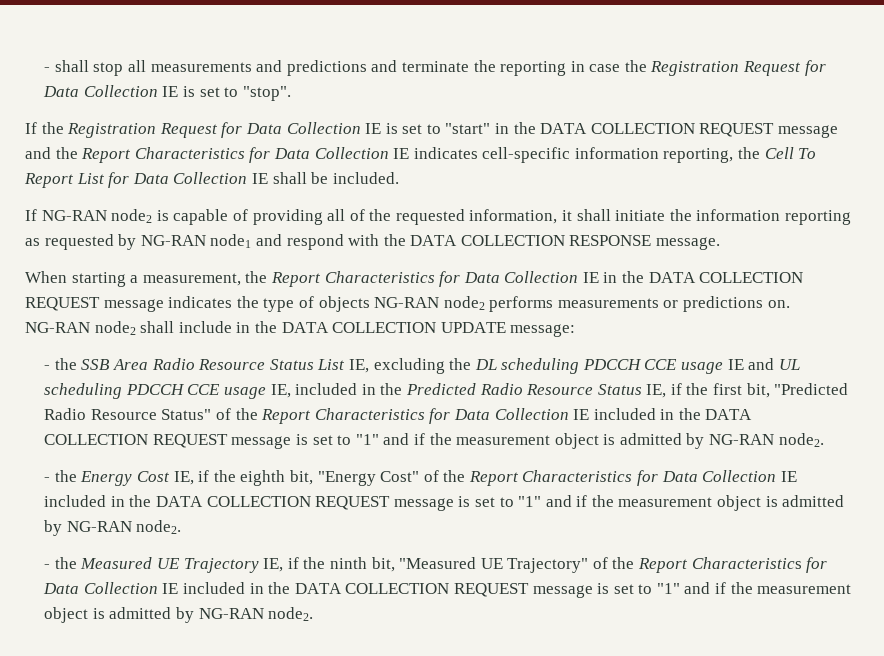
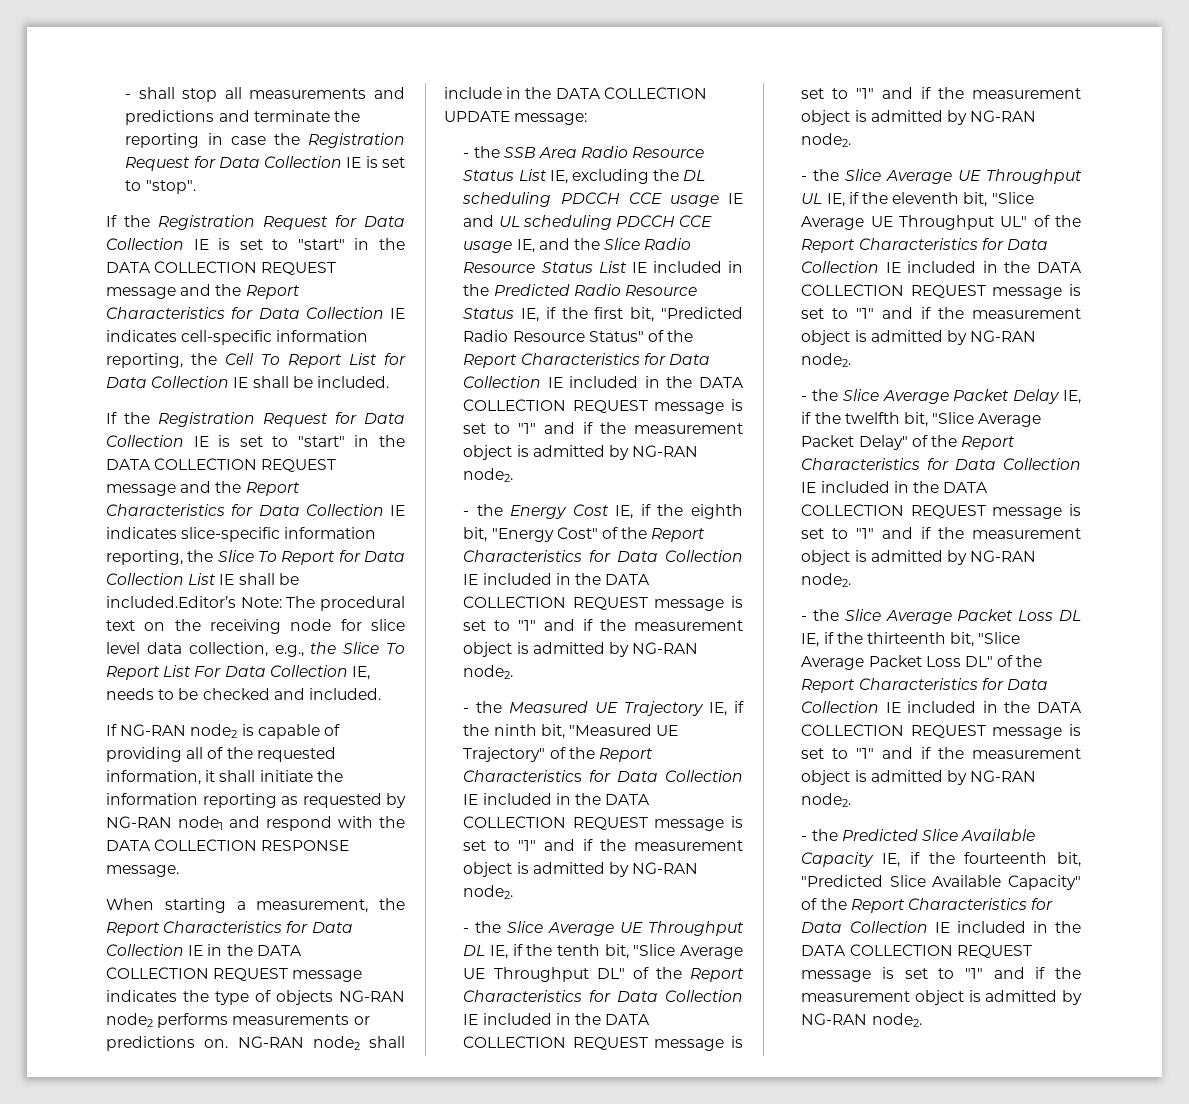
+ If the Registration Request for Data Collection IE is set to "start" in the DATA COLLECTION REQUEST message and the Report Characteristics for Data Collection IE indicates slice-specific information reporting, the Slice To Report for Data Collection List IE shall be included.Editor’s Note: The procedural text on the receiving node for slice level data collection, e.g., the Slice To Report List For Data Collection IE, needs to be checked and included.
- - the SSB Area Radio Resource Status List IE, excluding the DL scheduling PDCCH CCE usage IE and UL scheduling PDCCH CCE usage IE, included in the Predicted Radio Resource Status IE, if the first bit, "Predicted Radio Resource Status" of the Report Characteristics for Data Collection IE included in the DATA COLLECTION REQUEST message is set to "1" and if the measurement object is admitted by NG-RAN node2.
+ - the SSB Area Radio Resource Status List IE, excluding the DL scheduling PDCCH CCE usage IE and UL scheduling PDCCH CCE usage IE, and the Slice Radio Resource Status List IE included in the Predicted Radio Resource Status IE, if the first bit, "Predicted Radio Resource Status" of the Report Characteristics for Data Collection IE included in the DATA COLLECTION REQUEST message is set to "1" and if the measurement object is admitted by NG-RAN node2.
+ - the Slice Average UE Throughput DL IE, if the tenth bit, "Slice Average UE Throughput DL" of the Report Characteristics for Data Collection IE included in the DATA COLLECTION REQUEST message is set to "1" and if the measurement object is admitted by NG-RAN node2.
+ - the Slice Average UE Throughput UL IE, if the eleventh bit, "Slice Average UE Throughput UL" of the Report Characteristics for Data Collection IE included in the DATA COLLECTION REQUEST message is set to "1" and if the measurement object is admitted by NG-RAN node2.
+ - the Slice Average Packet Delay IE, if the twelfth bit, "Slice Average Packet Delay" of the Report Characteristics for Data Collection IE included in the DATA COLLECTION REQUEST message is set to "1" and if the measurement object is admitted by NG-RAN node2.
+ - the Slice Average Packet Loss DL IE, if the thirteenth bit, "Slice Average Packet Loss DL" of the Report Characteristics for Data Collection IE included in the DATA COLLECTION REQUEST message is set to "1" and if the measurement object is admitted by NG-RAN node2.
+ - the Predicted Slice Available Capacity IE, if the fourteenth bit, "Predicted Slice Available Capacity" of the Report Characteristics for Data Collection IE included in the DATA COLLECTION REQUEST message is set to "1" and if the measurement object is admitted by NG-RAN node2.

